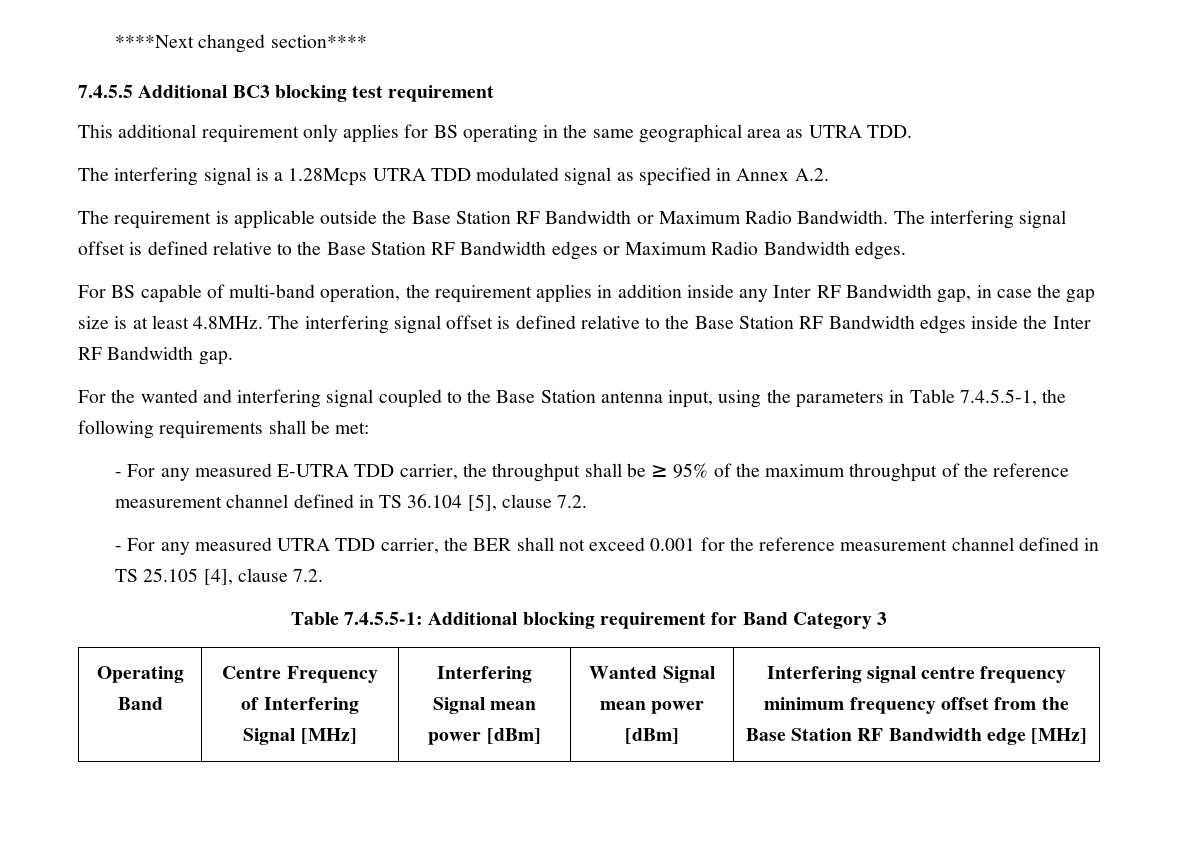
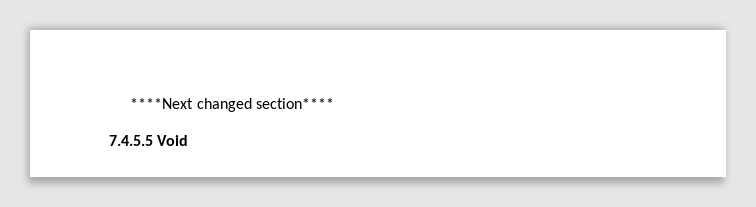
- 7.4.5.5 Additional BC3 blocking test requirement
- This additional requirement only applies for BS operating in the same geographical area as UTRA TDD.
- The interfering signal is a 1.28Mcps UTRA TDD modulated signal as specified in Annex A.2.
- The requirement is applicable outside the Base Station RF Bandwidth or Maximum Radio Bandwidth. The interfering signal offset is defined relative to the Base Station RF Bandwidth edges or Maximum Radio Bandwidth edges.
- For BS capable of multi-band operation, the requirement applies in addition inside any Inter RF Bandwidth gap, in case the gap size is at least 4.8MHz. The interfering signal offset is defined relative to the Base Station RF Bandwidth edges inside the Inter RF Bandwidth gap.
- For the wanted and interfering signal coupled to the Base Station antenna input, using the parameters in Table 7.4.5.5-1, the following requirements shall be met:
- - For any measured E-UTRA TDD carrier, the throughput shall be ≥ 95% of the maximum throughput of the reference measurement channel defined in TS 36.104 [5], clause 7.2.
- - For any measured UTRA TDD carrier, the BER shall not exceed 0.001 for the reference measurement channel defined in TS 25.105 [4], clause 7.2.
- Table 7.4.5.5-1: Additional blocking requirement for Band Category 3
- Operating Band | Centre Frequency of Interfering Signal [MHz] | Interfering Signal mean power [dBm] | Wanted Signal mean power [dBm] | Interfering signal centre frequency minimum frequency offset from the Base Station RF Bandwidth edge [MHz]
+ 7.4.5.5 Void

